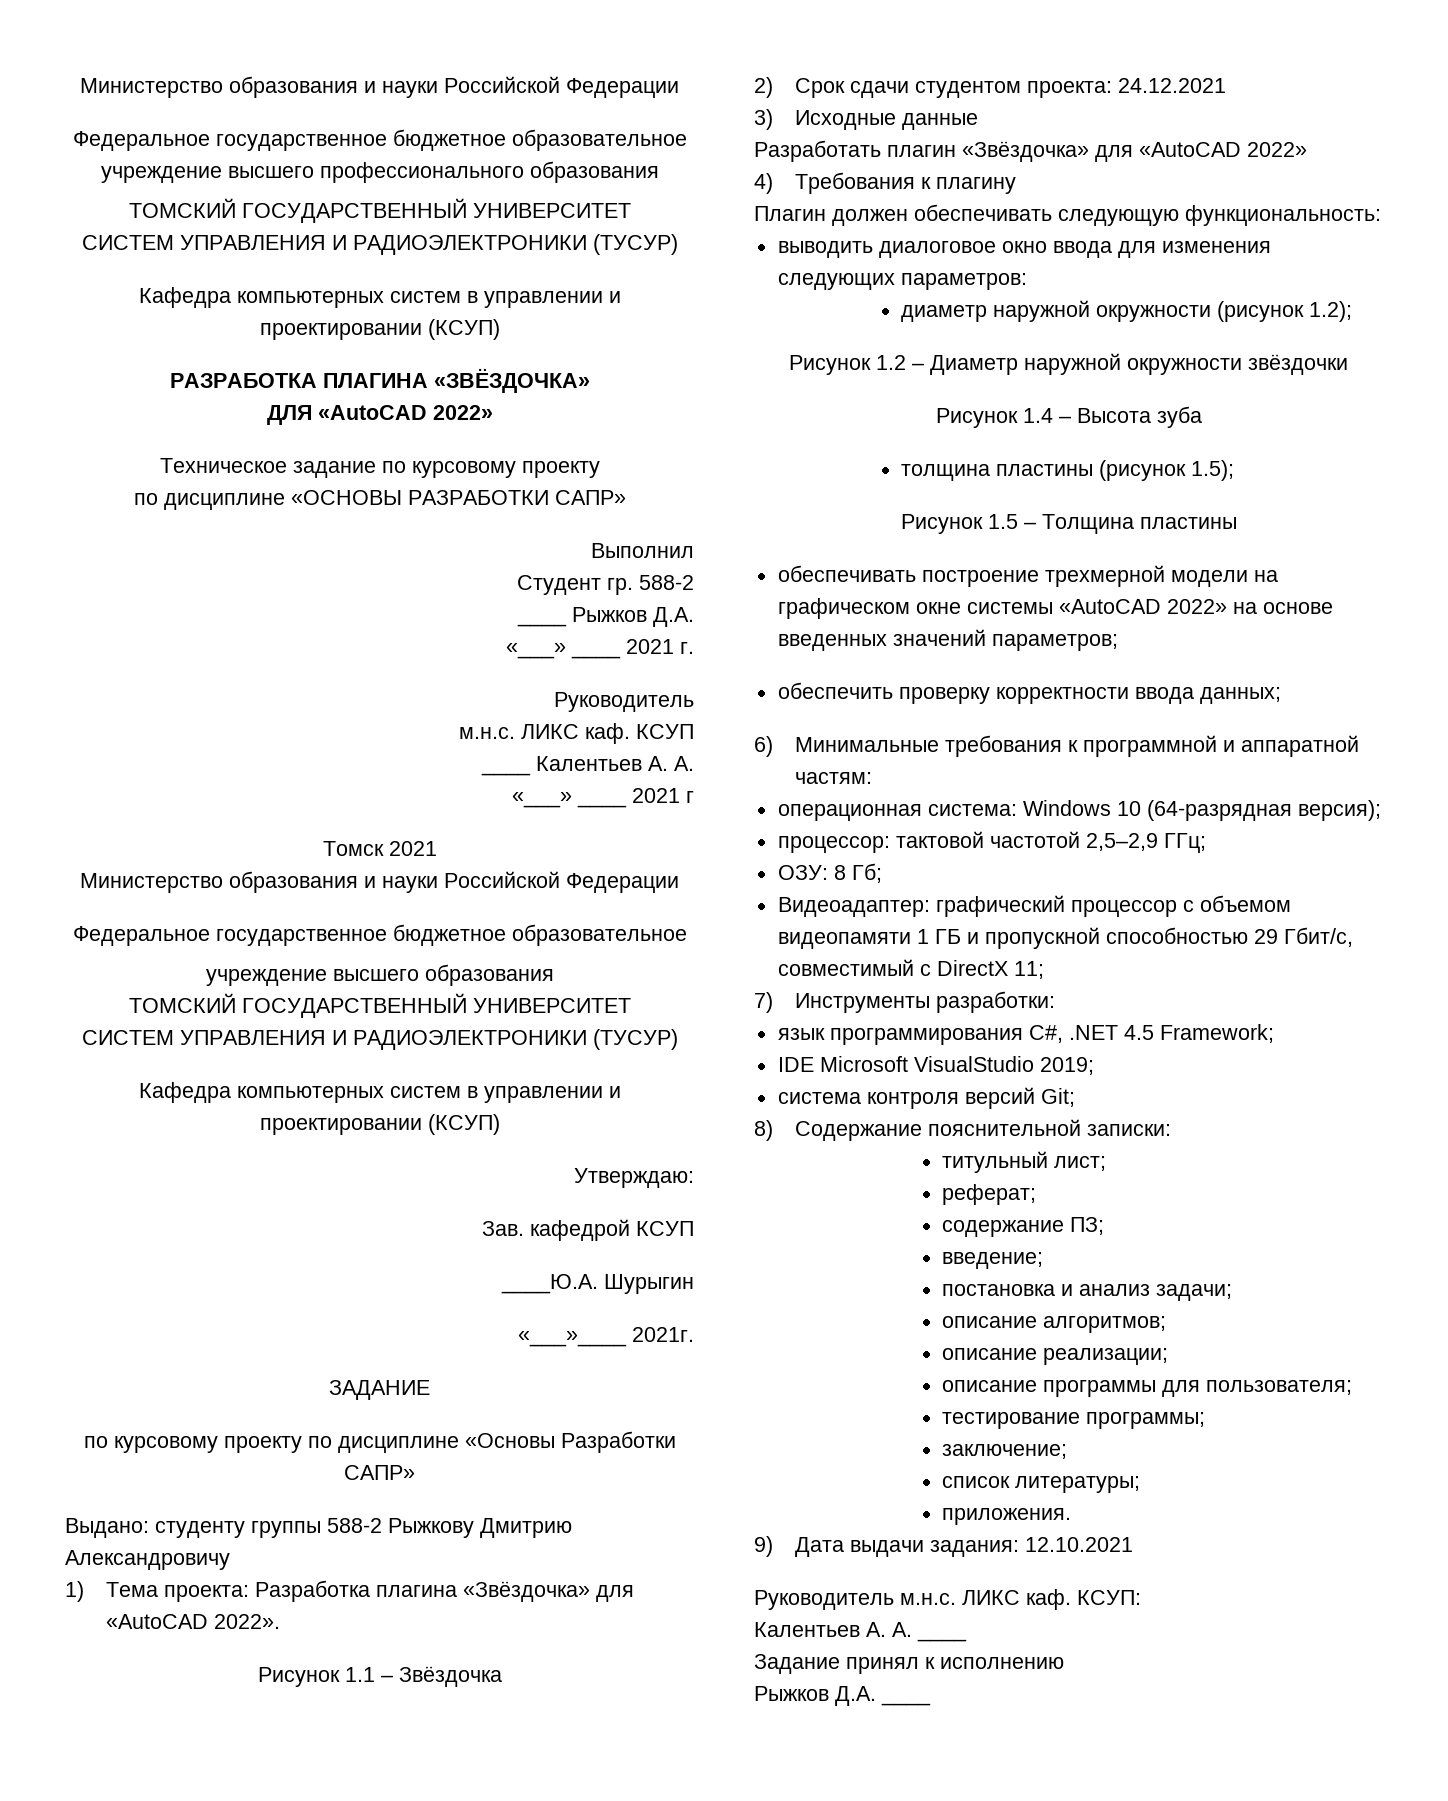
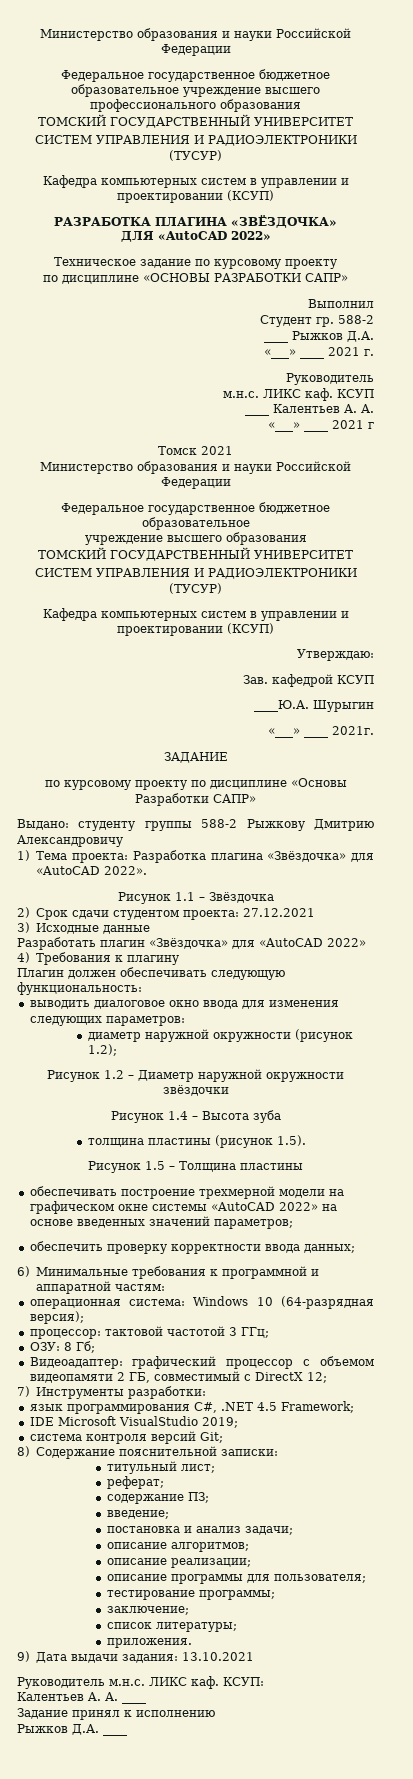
- «___»____ 2021г.
+ «___» ____ 2021г.
- 2) Срок сдачи студентом проекта: 24.12.2021
+ 2) Срок сдачи студентом проекта: 27.12.2021
- толщина пластины (рисунок 1.5);
+ толщина пластины (рисунок 1.5).
- процессор: тактовой частотой 2,5–2,9 ГГц;
+ процессор: тактовой частотой 3 ГГц;
- Видеоадаптер: графический процессор с объемом видеопамяти 1 ГБ и пропускной способностью 29 Гбит/с, совместимый с DirectX 11;
+ Видеоадаптер: графический процессор с объемом видеопамяти 2 ГБ, совместимый с DirectX 12;
- 9) Дата выдачи задания: 12.10.2021
+ 9) Дата выдачи задания: 13.10.2021

